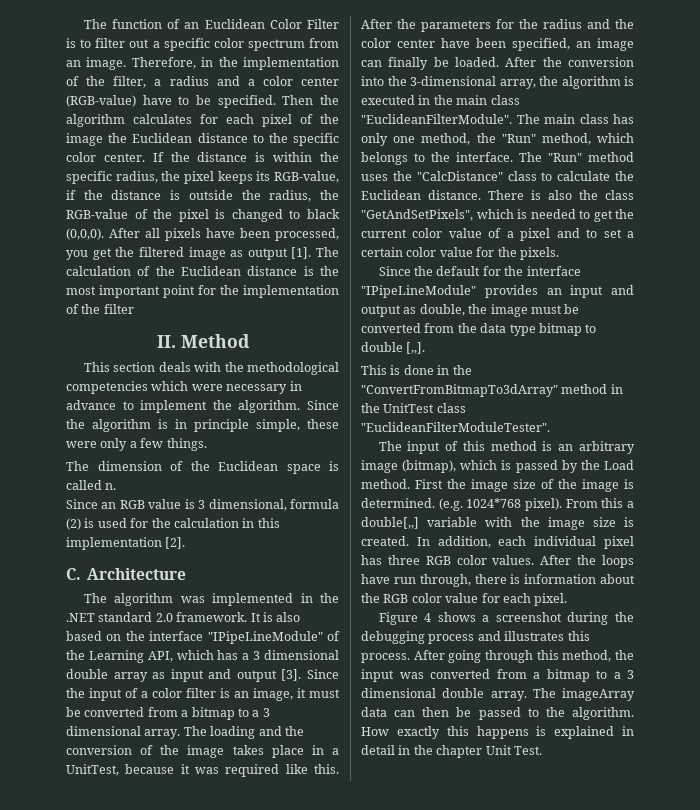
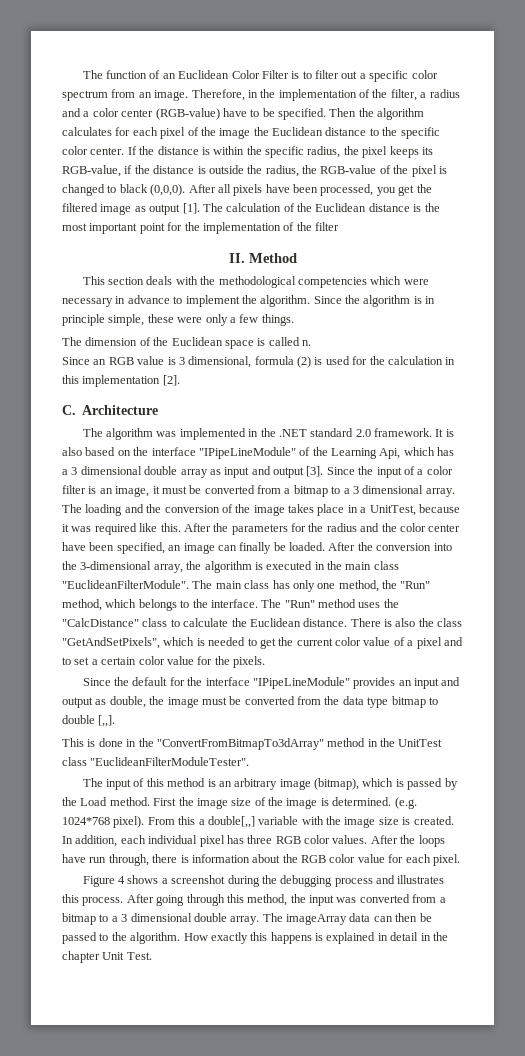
- It is also based on the interface "IPipeLineModule" of the Learning API, which has a 3 dimensional double array as input and output [3].
+ It is also based on the interface "IPipeLineModule" of the Learning Api, which has a 3 dimensional double array as input and output [3].

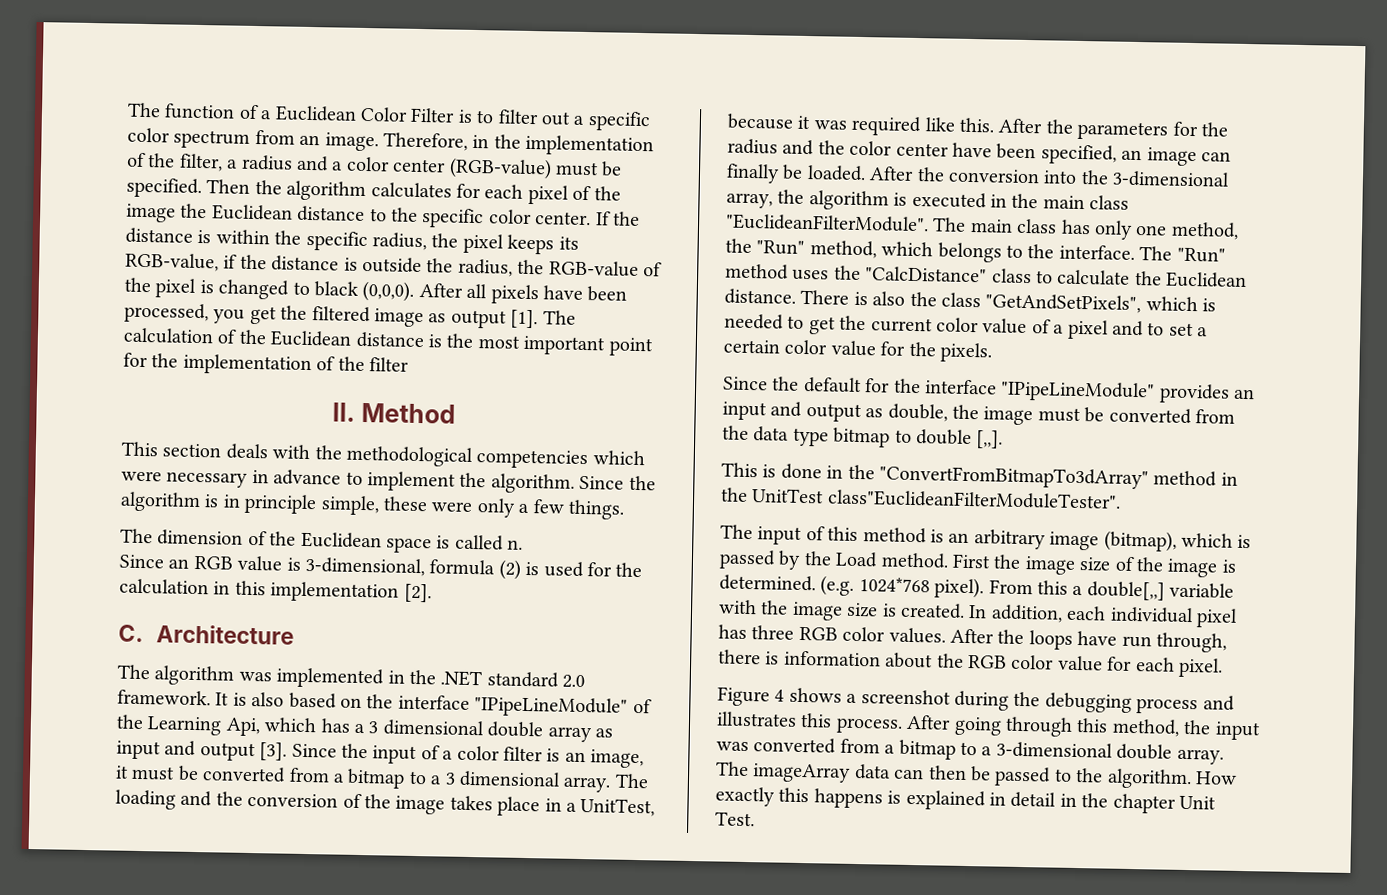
- The function of an Euclidean Color Filter is to filter out a specific color spectrum from an image.
+ The function of a Euclidean Color Filter is to filter out a specific color spectrum from an image.
- Therefore, in the implementation of the filter, a radius and a color center (RGB-value) have to be specified.
+ Therefore, in the implementation of the filter, a radius and a color center (RGB-value) must be specified.
- Since an RGB value is 3 dimensional, formula (2) is used for the calculation in this implementation [2].
+ Since an RGB value is 3-dimensional, formula (2) is used for the calculation in this implementation [2].
- This is done in the "ConvertFromBitmapTo3dArray" method in the UnitTest class "EuclideanFilterModuleTester".
+ This is done in the "ConvertFromBitmapTo3dArray" method in the UnitTest class"EuclideanFilterModuleTester".
- After going through this method, the input was converted from a bitmap to a 3 dimensional double array.
+ After going through this method, the input was converted from a bitmap to a 3-dimensional double array.

